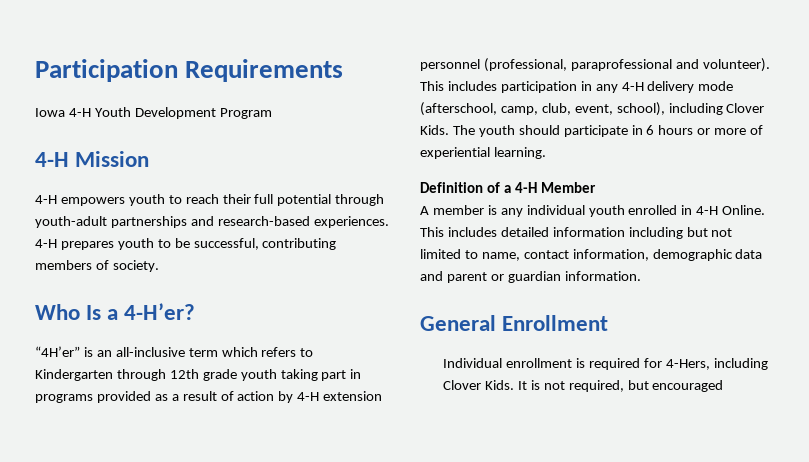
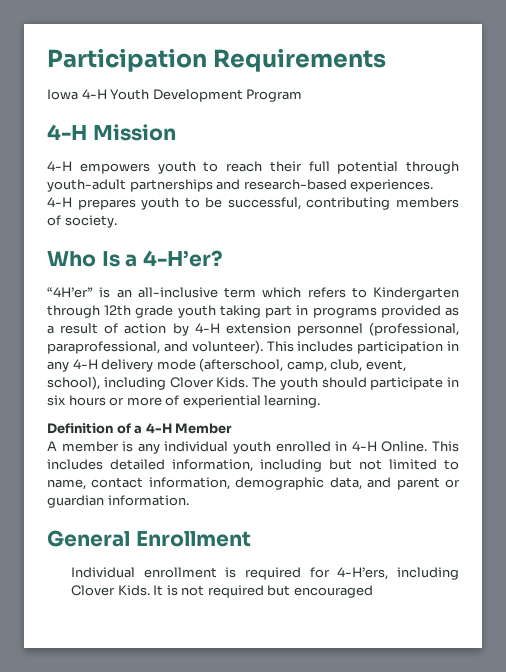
- “4H’er” is an all-inclusive term which refers to Kindergarten through 12th grade youth taking part in programs provided as a result of action by 4-H extension personnel (professional, paraprofessional and volunteer).
+ “4H’er” is an all-inclusive term which refers to Kindergarten through 12th grade youth taking part in programs provided as a result of action by 4-H extension personnel (professional, paraprofessional, and volunteer).
- The youth should participate in 6 hours or more of experiential learning.
+ The youth should participate in six hours or more of experiential learning.
- This includes detailed information including but not limited to name, contact information, demographic data and parent or guardian information.
+ This includes detailed information, including but not limited to name, contact information, demographic data, and parent or guardian information.
- Individual enrollment is required for 4-Hers, including Clover Kids.
+ Individual enrollment is required for 4-H’ers, including Clover Kids.
- It is not required, but encouraged
+ It is not required but encouraged

